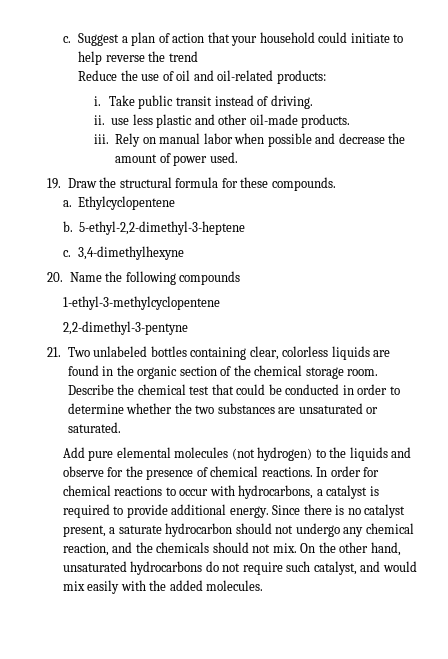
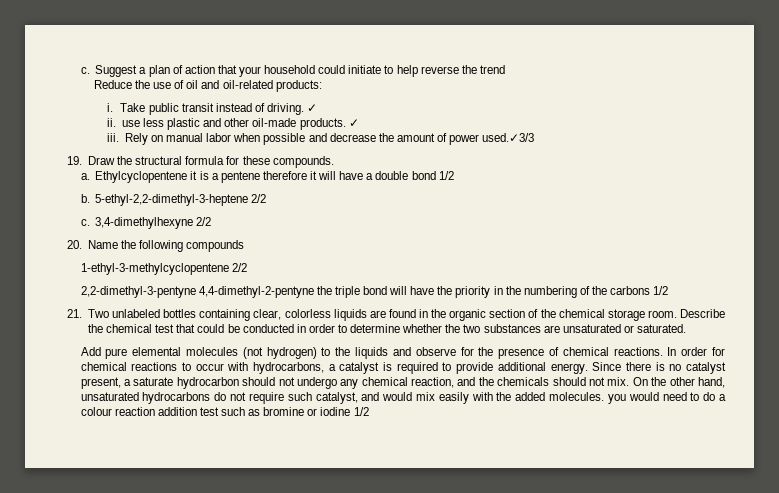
- Take public transit instead of driving.
+ Take public transit instead of driving. ✓
- ii. use less plastic and other oil-made products.
+ ii. use less plastic and other oil-made products. ✓
- Rely on manual labor when possible and decrease the amount of power used.
+ Rely on manual labor when possible and decrease the amount of power used.✓3/3
- Ethylcyclopentene
+ Ethylcyclopentene it is a pentene therefore it will have a double bond 1/2
- 5-ethyl-2,2-dimethyl-3-heptene
+ 5-ethyl-2,2-dimethyl-3-heptene 2/2
- 3,4-dimethylhexyne
+ 3,4-dimethylhexyne 2/2
- 1-ethyl-3-methylcyclopentene
+ 1-ethyl-3-methylcyclopentene 2/2
- 2,2-dimethyl-3-pentyne
+ 2,2-dimethyl-3-pentyne 4,4-dimethyl-2-pentyne the triple bond will have the priority in the numbering of the carbons 1/2
- On the other hand, unsaturated hydrocarbons do not require such catalyst, and would mix easily with the added molecules.
+ On the other hand, unsaturated hydrocarbons do not require such catalyst, and would mix easily with the added molecules. you would need to do a colour reaction addition test such as bromine or iodine 1/2

